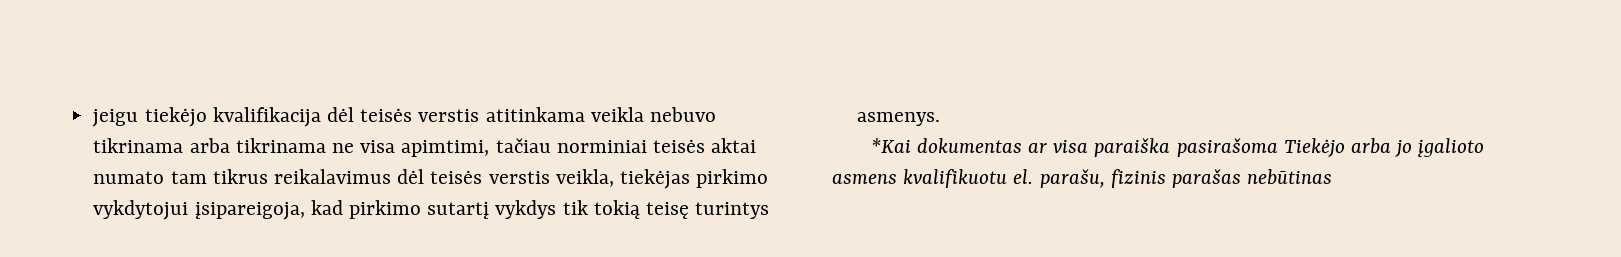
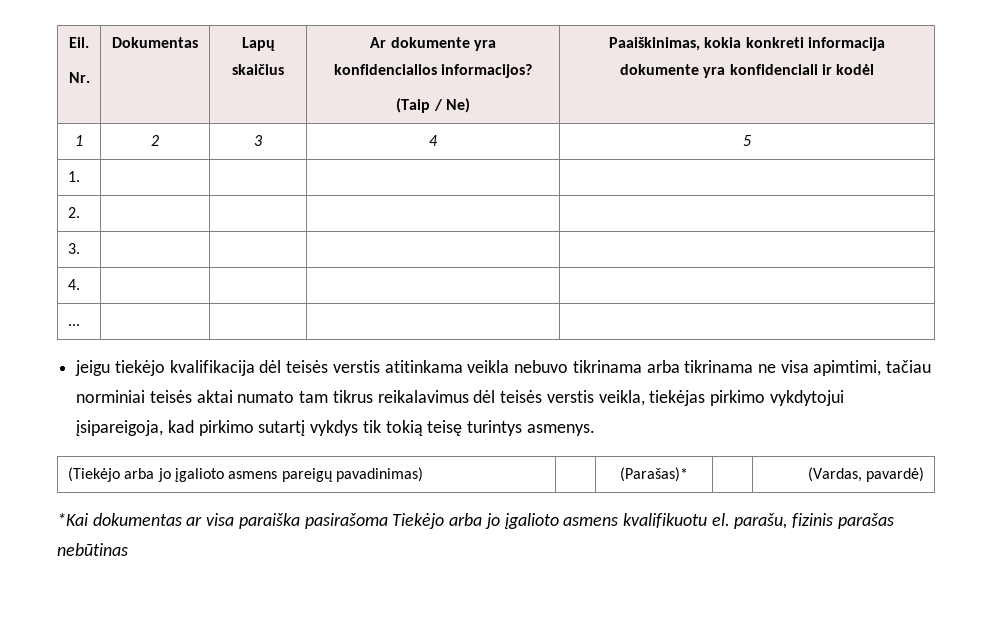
+ Eil.
+ Nr. | Dokumentas | Lapų skaičius | Ar dokumente yra konfidencialios informacijos?
+ (Taip / Ne) | Paaiškinimas, kokia konkreti informacija dokumente yra konfidenciali ir kodėl
+ 1 | 2 | 3 | 4 | 5
+ 1. | | | |
+ 2. | | | |
+ 3. | | | |
+ 4. | | | |
+ ... | | | |
+ (Tiekėjo arba jo įgalioto asmens pareigų pavadinimas) | | (Parašas)* | | (Vardas, pavardė)

